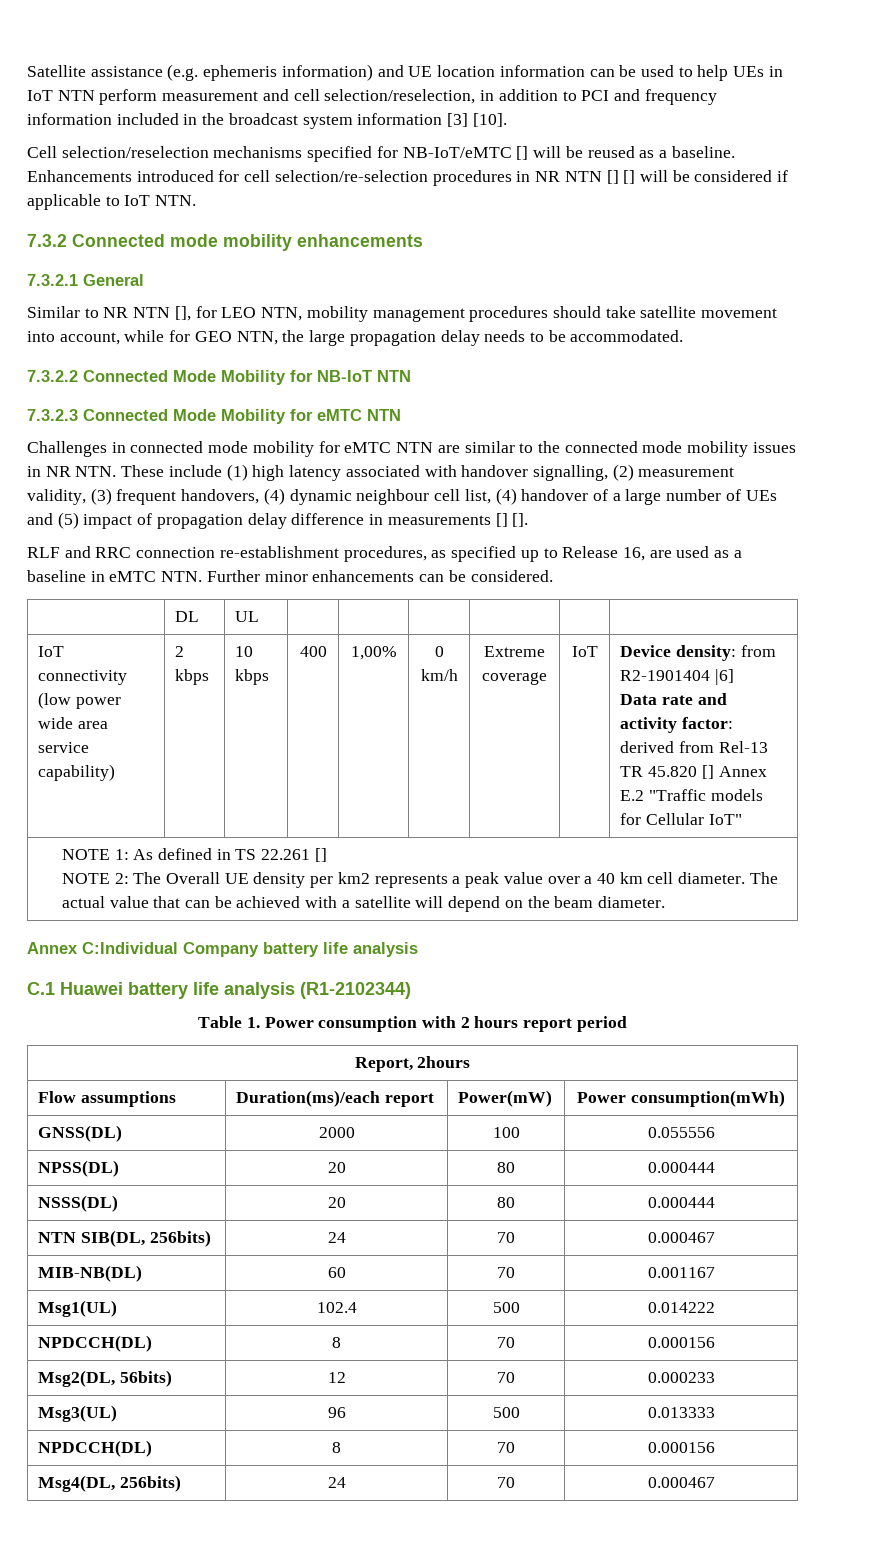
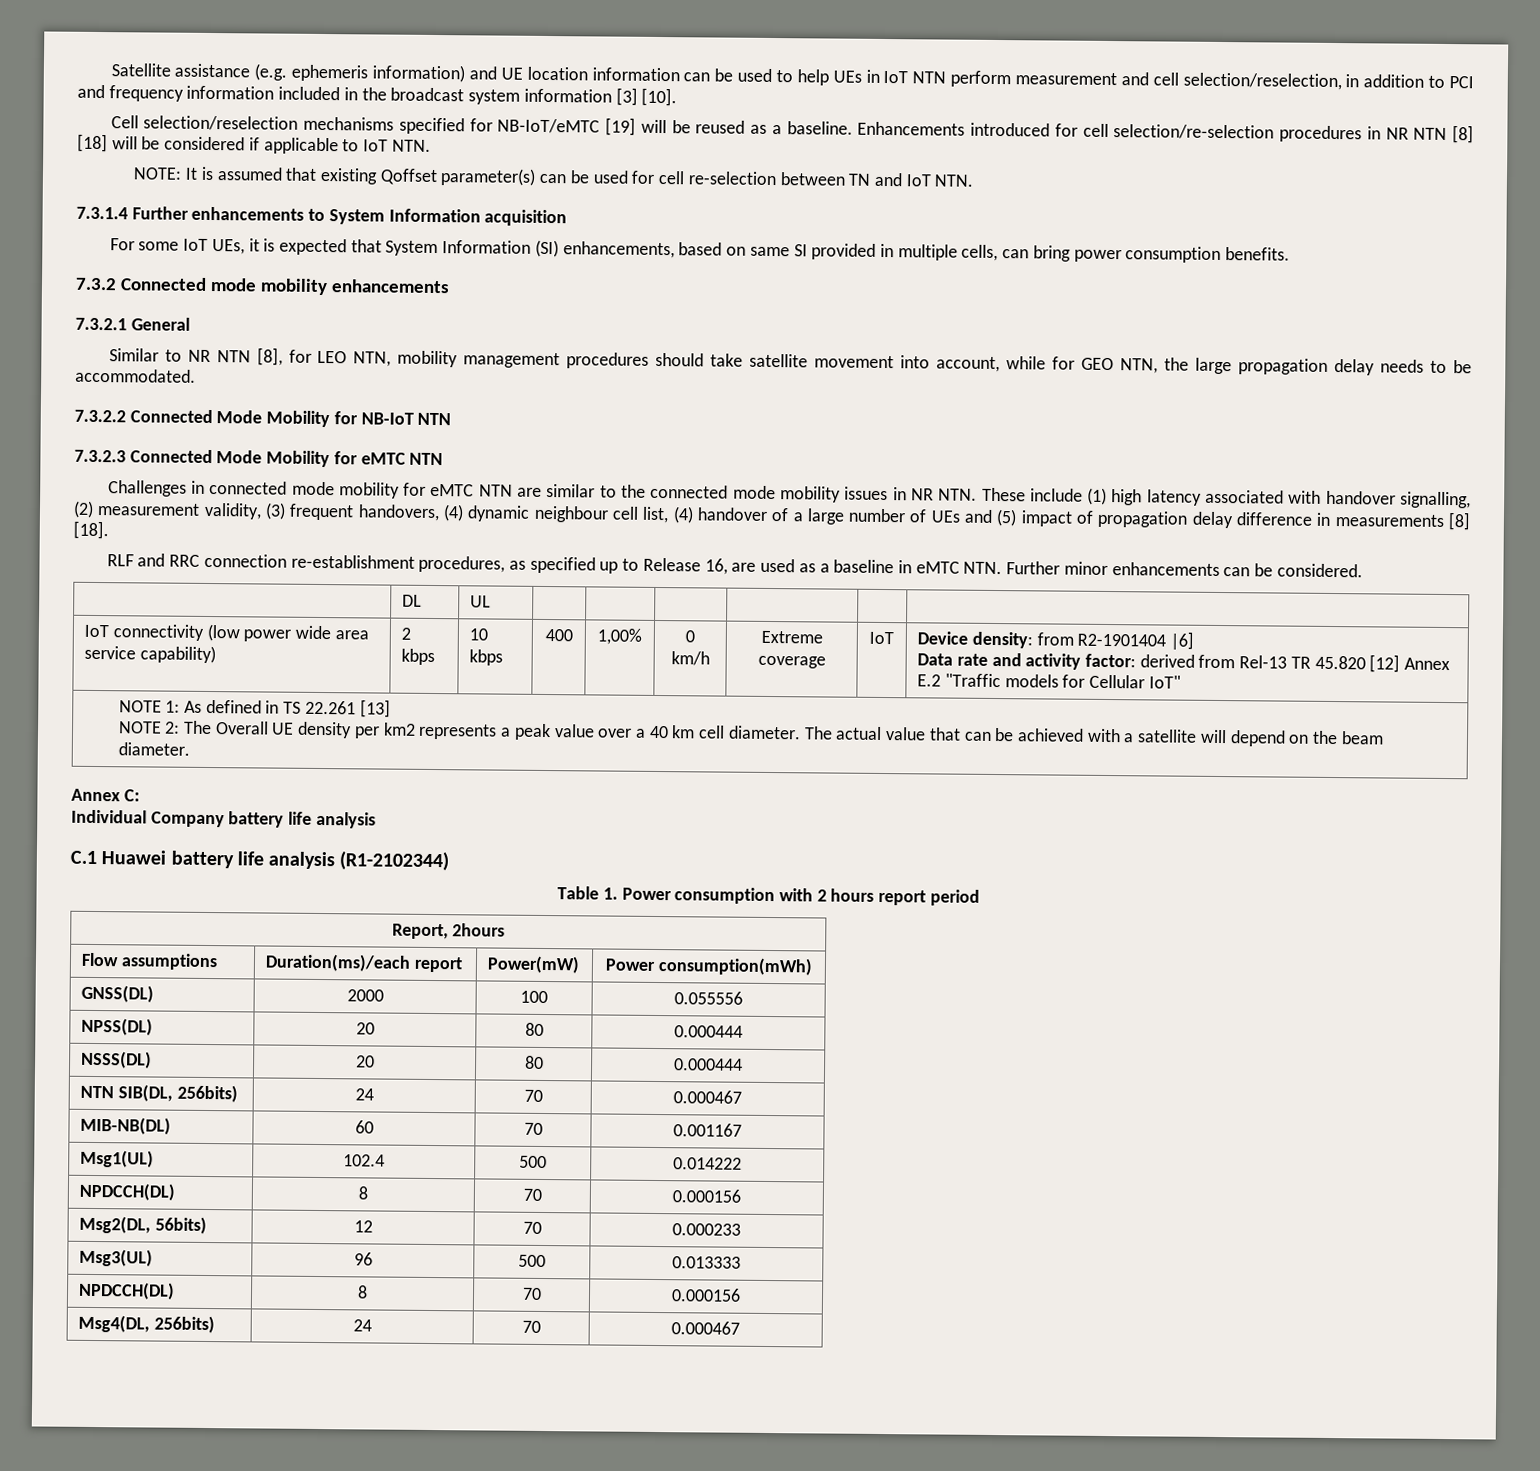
- Cell selection/reselection mechanisms specified for NB-IoT/eMTC [] will be reused as a baseline.
+ Cell selection/reselection mechanisms specified for NB-IoT/eMTC [19] will be reused as a baseline.
- Enhancements introduced for cell selection/re-selection procedures in NR NTN [] [] will be considered if applicable to IoT NTN.
+ Enhancements introduced for cell selection/re-selection procedures in NR NTN [8] [18] will be considered if applicable to IoT NTN.
+ NOTE: It is assumed that existing Qoffset parameter(s) can be used for cell re-selection between TN and IoT NTN.
+ 7.3.1.4 Further enhancements to System Information acquisition
+ For some IoT UEs, it is expected that System Information (SI) enhancements, based on same SI provided in multiple cells, can bring power consumption benefits.
- Similar to NR NTN [], for LEO NTN, mobility management procedures should take satellite movement into account, while for GEO NTN, the large propagation delay needs to be accommodated.
+ Similar to NR NTN [8], for LEO NTN, mobility management procedures should take satellite movement into account, while for GEO NTN, the large propagation delay needs to be accommodated.
- Challenges in connected mode mobility for eMTC NTN are similar to the connected mode mobility issues in NR NTN. These include (1) high latency associated with handover signalling, (2) measurement validity, (3) frequent handovers, (4) dynamic neighbour cell list, (4) handover of a large number of UEs and (5) impact of propagation delay difference in measurements [] [].
+ Challenges in connected mode mobility for eMTC NTN are similar to the connected mode mobility issues in NR NTN. These include (1) high latency associated with handover signalling, (2) measurement validity, (3) frequent handovers, (4) dynamic neighbour cell list, (4) handover of a large number of UEs and (5) impact of propagation delay difference in measurements [8] [18].
- Data rate and activity factor: derived from Rel-13 TR 45.820 [] Annex E.2 "Traffic models for Cellular IoT"
+ Data rate and activity factor: derived from Rel-13 TR 45.820 [12] Annex E.2 "Traffic models for Cellular IoT"
- NOTE 1: As defined in TS 22.261 []
+ NOTE 1: As defined in TS 22.261 [13]
- Annex C:Individual Company battery life analysis
+ Annex C:
+ Individual Company battery life analysis

